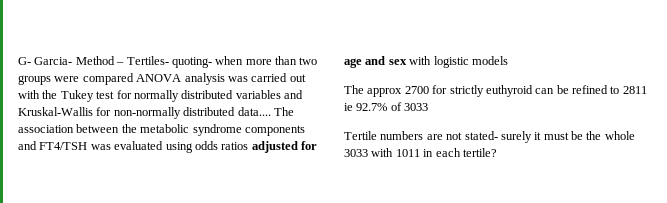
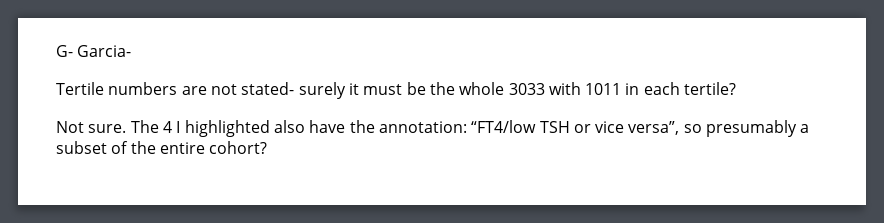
- G- Garcia- Method – Tertiles- quoting- when more than two groups were compared ANOVA analysis was carried out with the Tukey test for normally distributed variables and Kruskal-Wallis for non-normally distributed data.... The association between the metabolic syndrome components and FT4/TSH was evaluated using odds ratios adjusted for age and sex with logistic models
- The approx 2700 for strictly euthyroid can be refined to 2811 ie 92.7% of 3033
+ G- Garcia-
+ Not sure. The 4 I highlighted also have the annotation: “FT4/low TSH or vice versa”, so presumably a subset of the entire cohort?

